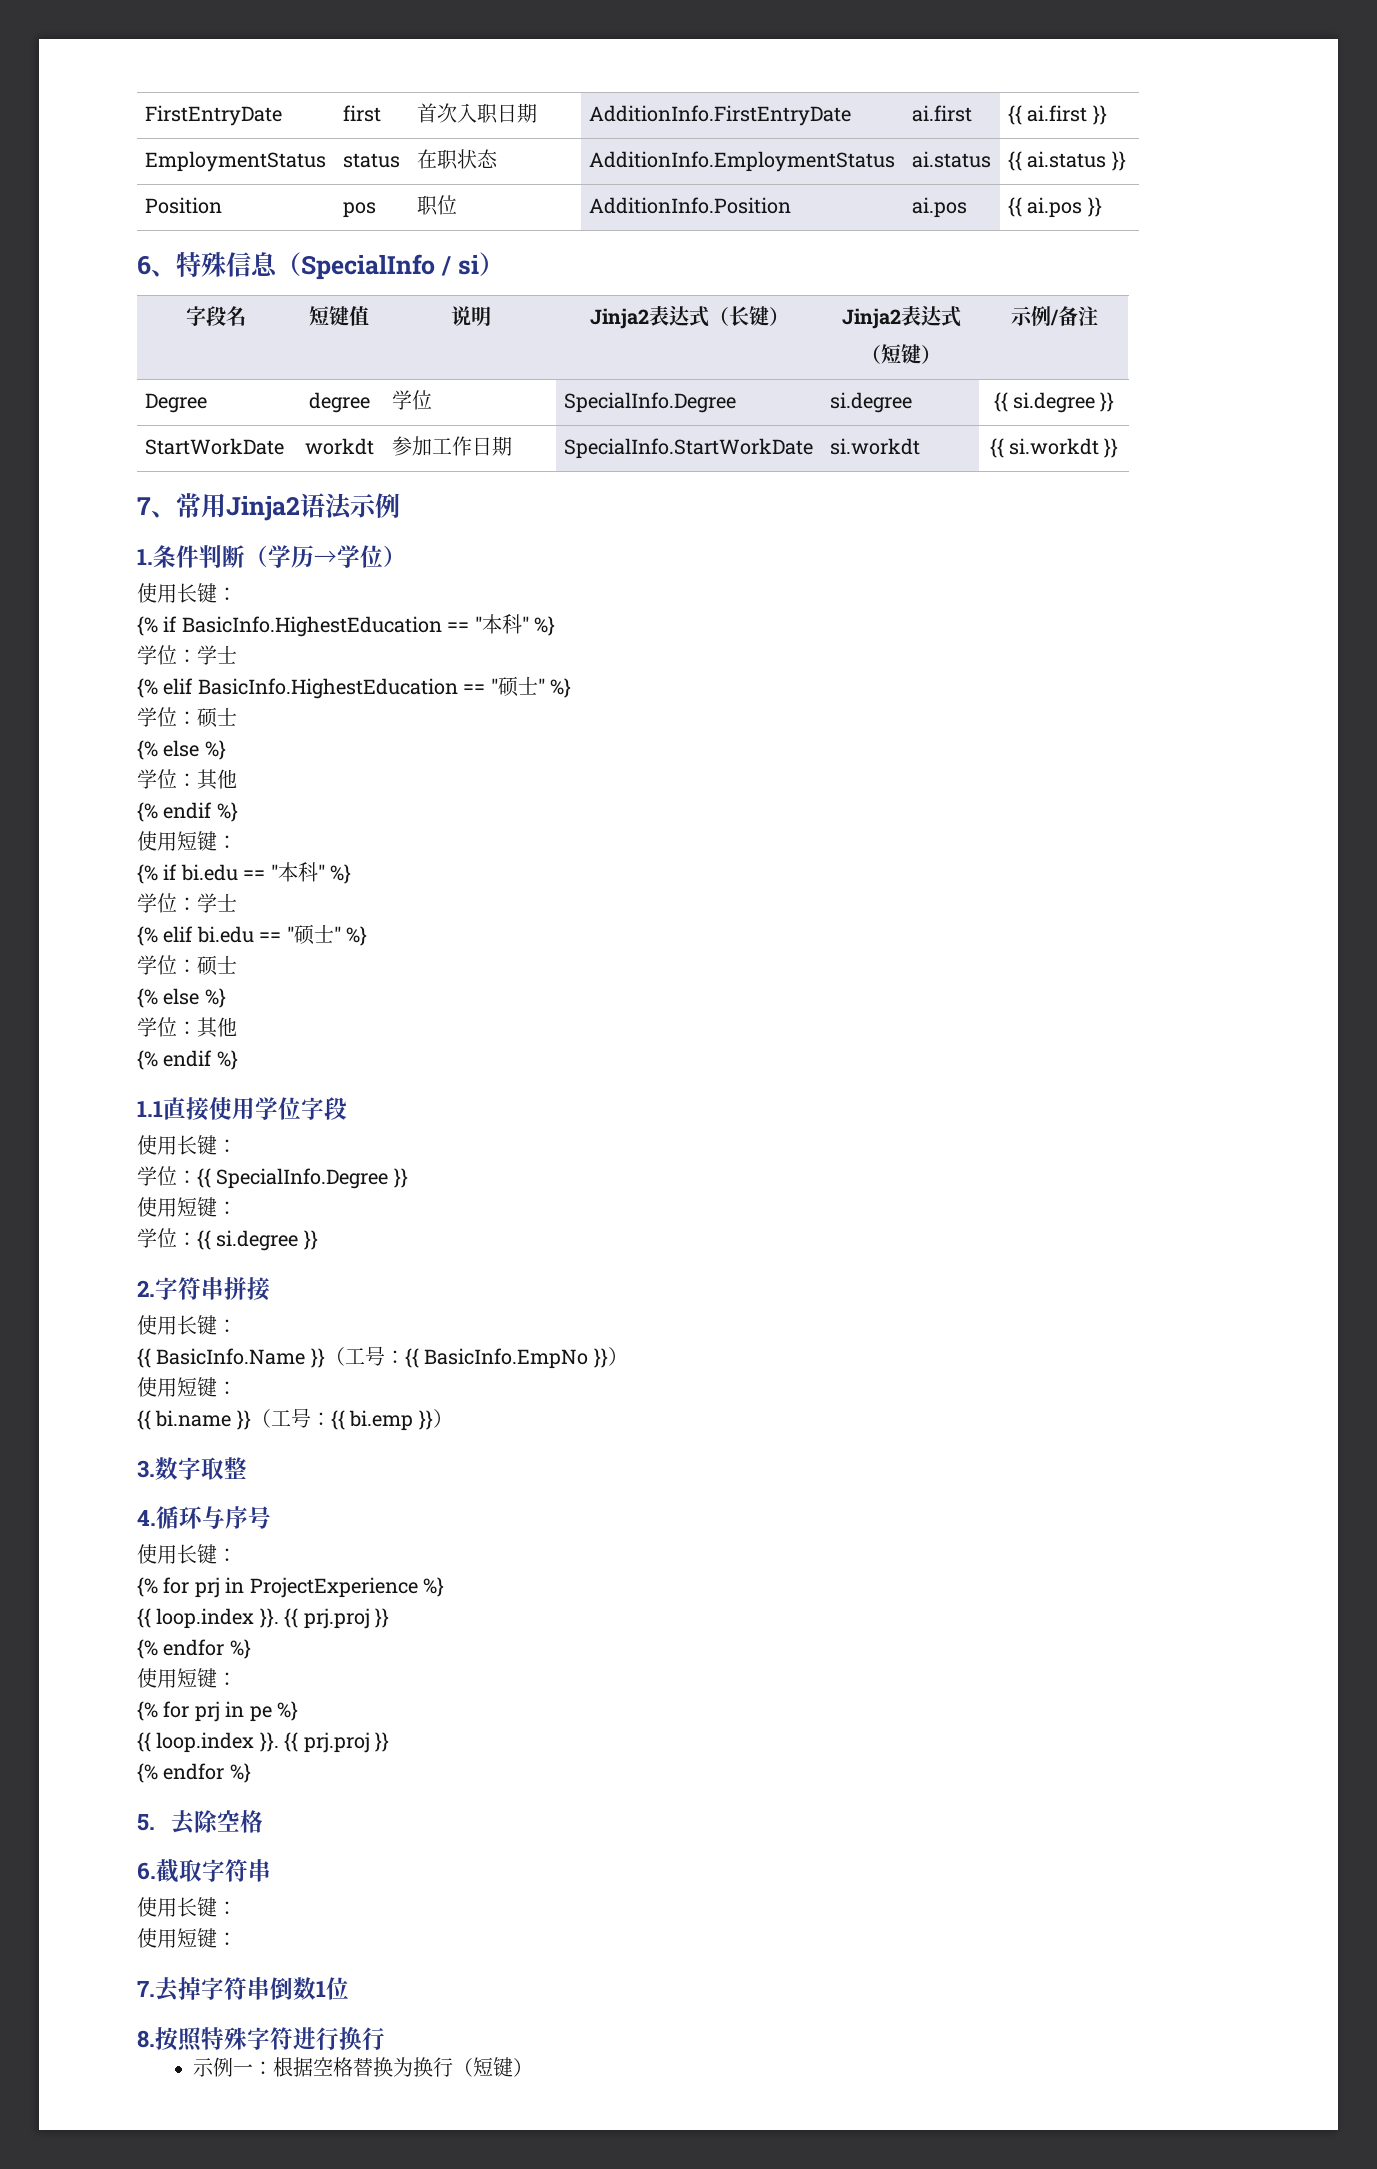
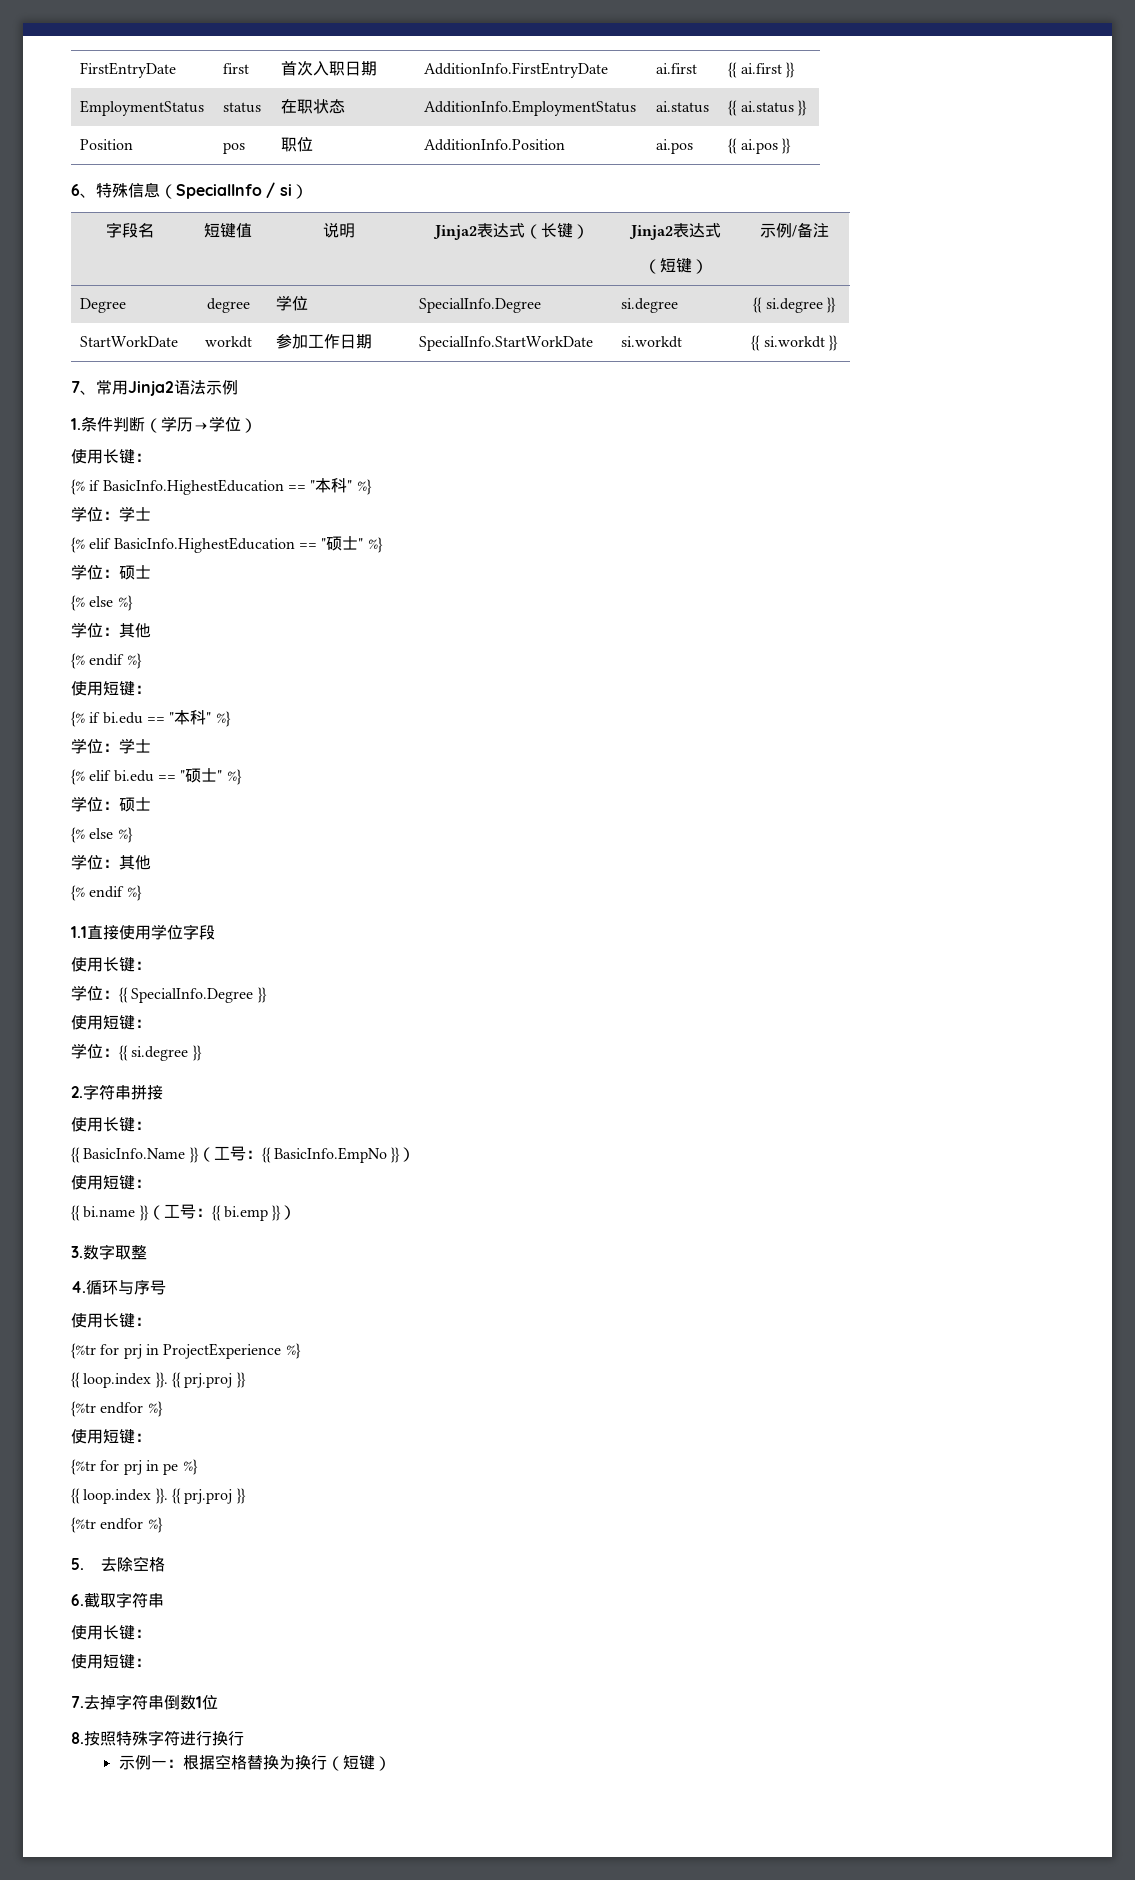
- {% for prj in ProjectExperience %}
+ {%tr for prj in ProjectExperience %}
  {{ loop.index }}. {{ prj.proj }}
- {% endfor %}
+ {%tr endfor %}
- {% for prj in pe %}
+ {%tr for prj in pe %}
  {{ loop.index }}. {{ prj.proj }}
- {% endfor %}
+ {%tr endfor %}

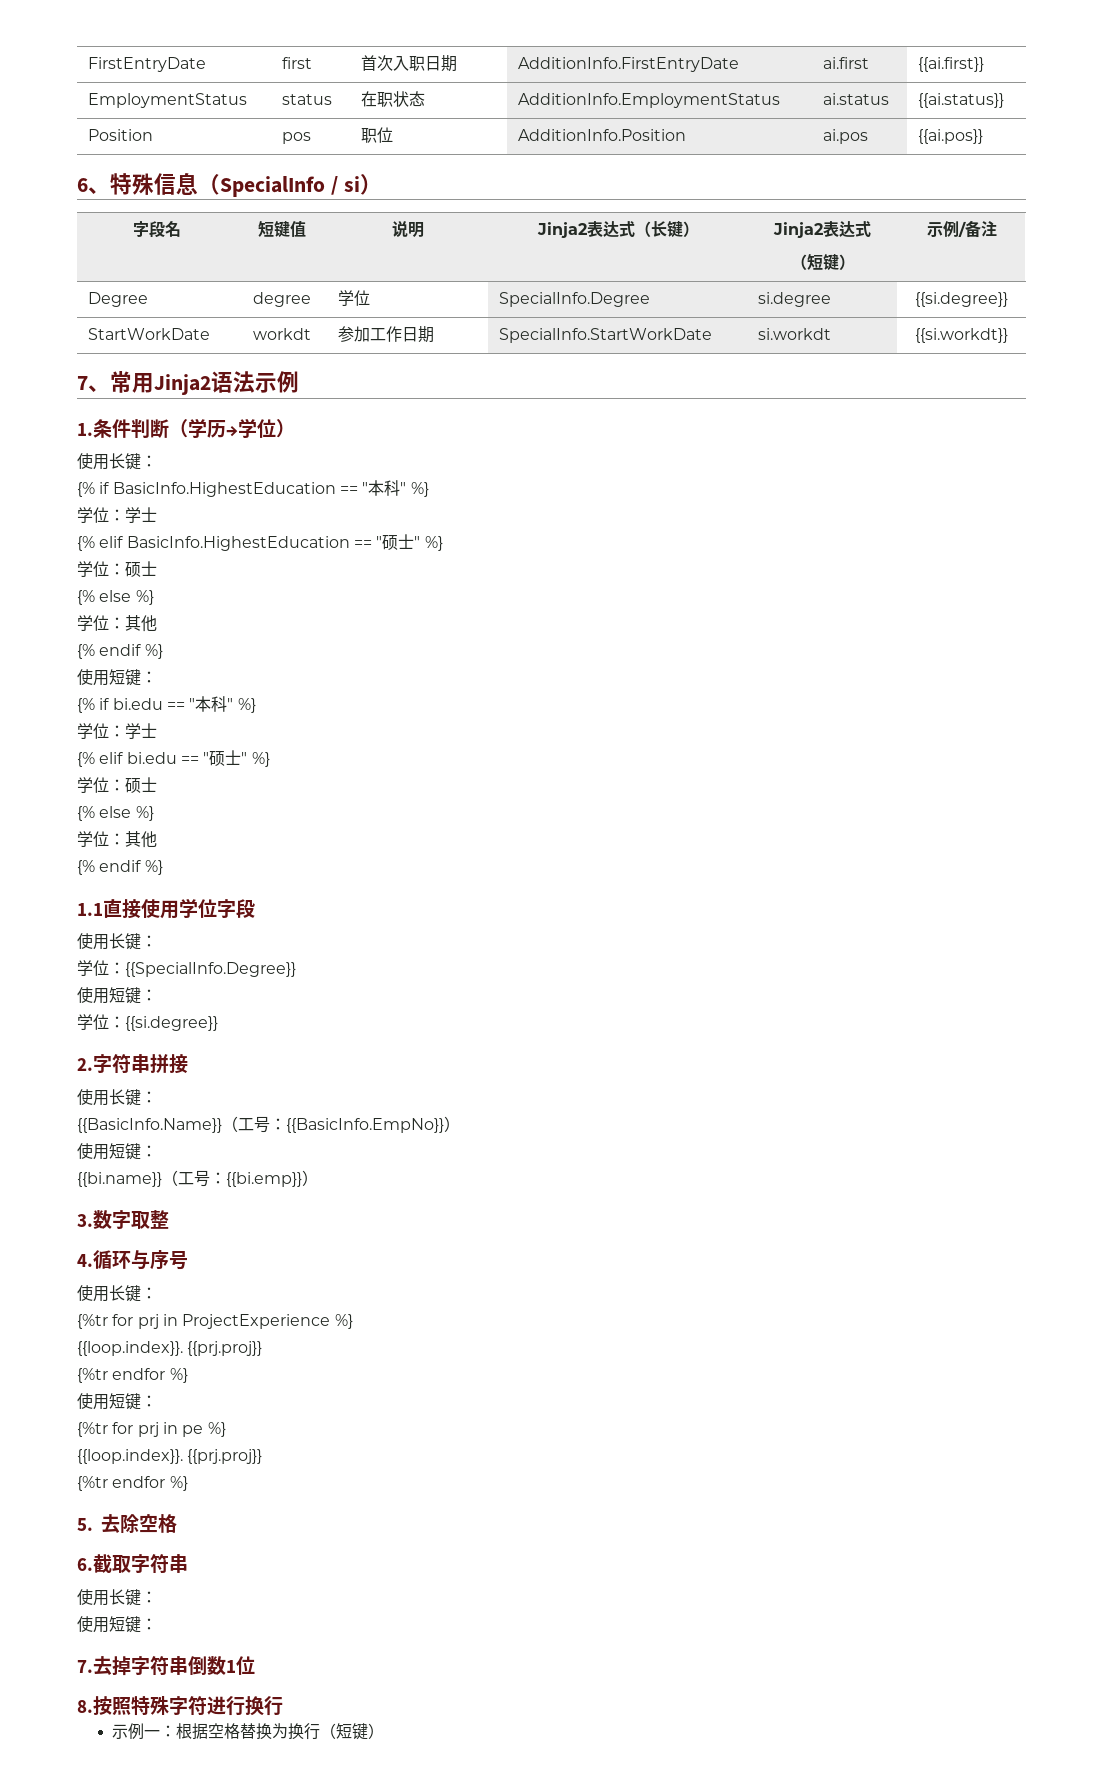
- FirstEntryDate | first | 首次入职日期 | AdditionInfo.FirstEntryDate | ai.first | {{ ai.first }}
+ FirstEntryDate | first | 首次入职日期 | AdditionInfo.FirstEntryDate | ai.first | {{ai.first}}
- EmploymentStatus | status | 在职状态 | AdditionInfo.EmploymentStatus | ai.status | {{ ai.status }}
+ EmploymentStatus | status | 在职状态 | AdditionInfo.EmploymentStatus | ai.status | {{ai.status}}
- Position | pos | 职位 | AdditionInfo.Position | ai.pos | {{ ai.pos }}
+ Position | pos | 职位 | AdditionInfo.Position | ai.pos | {{ai.pos}}
- Degree | degree | 学位 | SpecialInfo.Degree | si.degree | {{ si.degree }}
+ Degree | degree | 学位 | SpecialInfo.Degree | si.degree | {{si.degree}}
- StartWorkDate | workdt | 参加工作日期 | SpecialInfo.StartWorkDate | si.workdt | {{ si.workdt }}
+ StartWorkDate | workdt | 参加工作日期 | SpecialInfo.StartWorkDate | si.workdt | {{si.workdt}}
- 学位：{{ SpecialInfo.Degree }}
+ 学位：{{SpecialInfo.Degree}}
- 学位：{{ si.degree }}
+ 学位：{{si.degree}}
- {{ BasicInfo.Name }}（工号：{{ BasicInfo.EmpNo }}）
+ {{BasicInfo.Name}}（工号：{{BasicInfo.EmpNo}}）
  使用短键：
- {{ bi.name }}（工号：{{ bi.emp }}）
+ {{bi.name}}（工号：{{bi.emp}}）
  {%tr for prj in ProjectExperience %}
- {{ loop.index }}. {{ prj.proj }}
+ {{loop.index}}. {{prj.proj}}
  {%tr for prj in pe %}
- {{ loop.index }}. {{ prj.proj }}
+ {{loop.index}}. {{prj.proj}}

